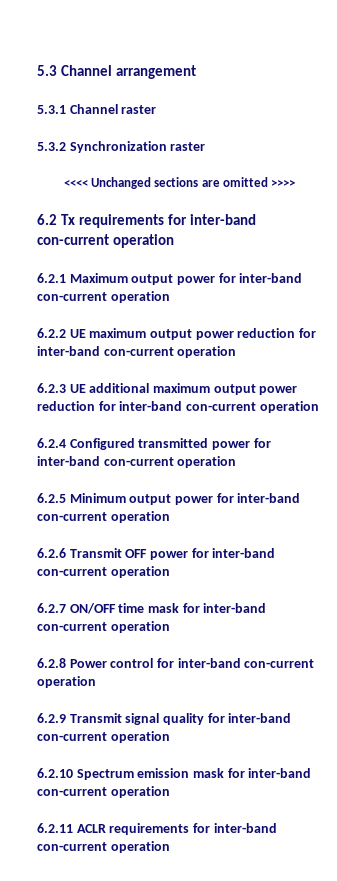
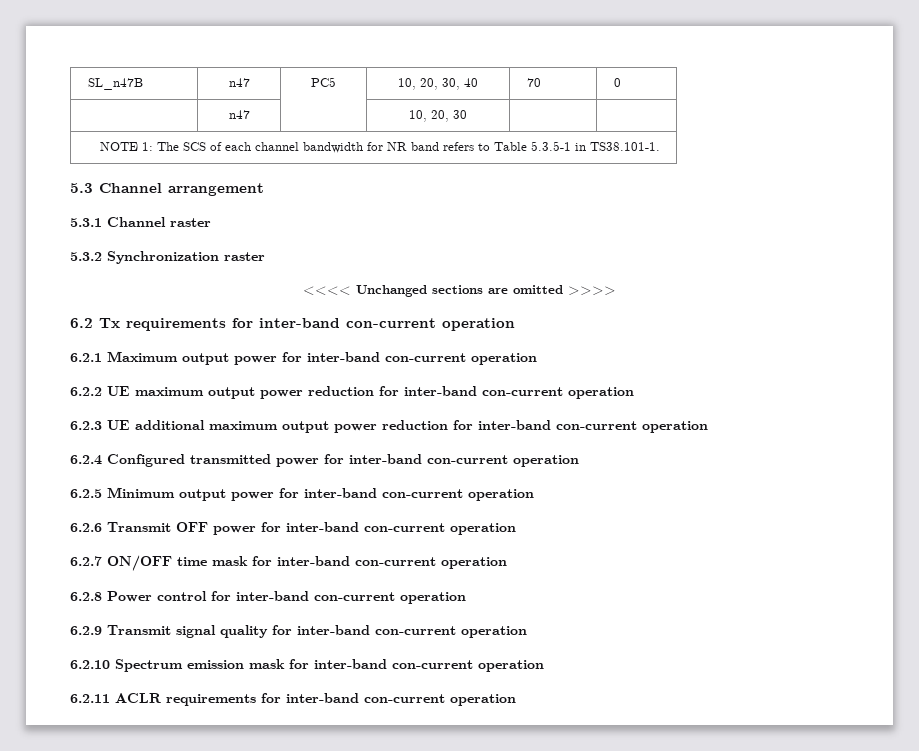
+ SL_n47B | n47 | PC5 | 10, 20, 30, 40 | 70 | 0
+ | n47 | | 10, 20, 30 | |
+ NOTE 1: The SCS of each channel bandwidth for NR band refers to Table 5.3.5-1 in TS38.101-1.

